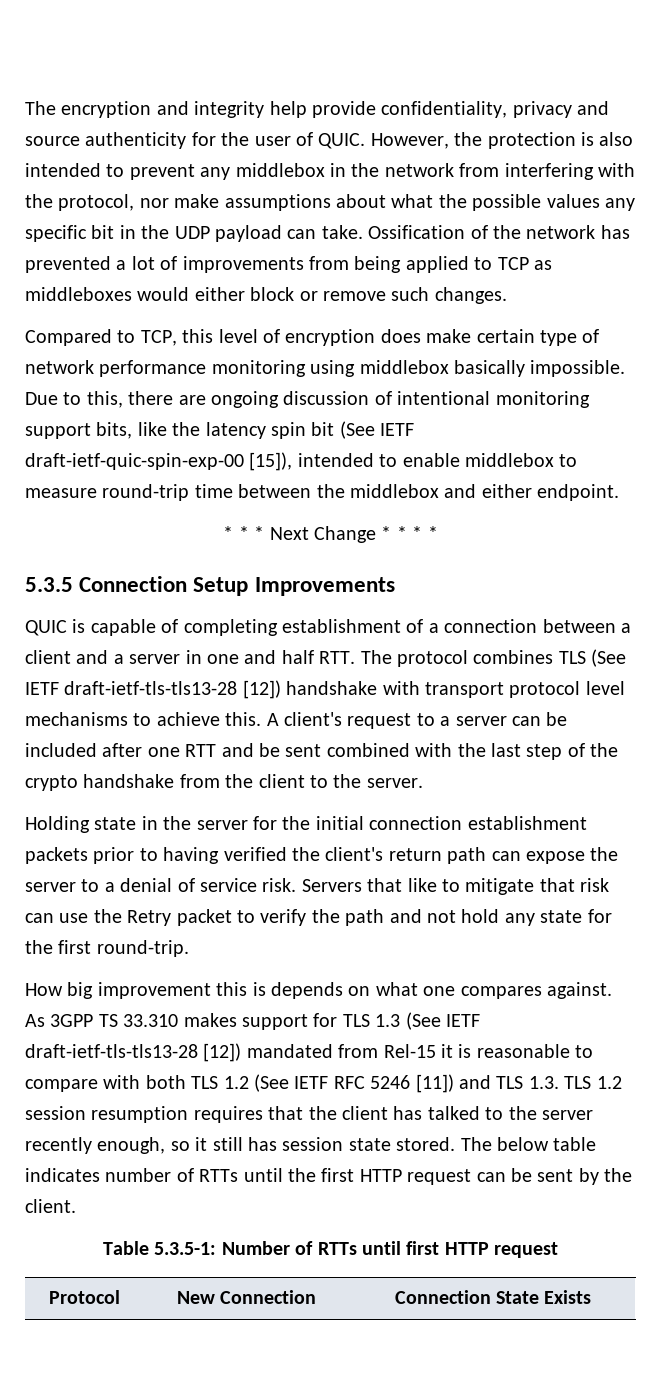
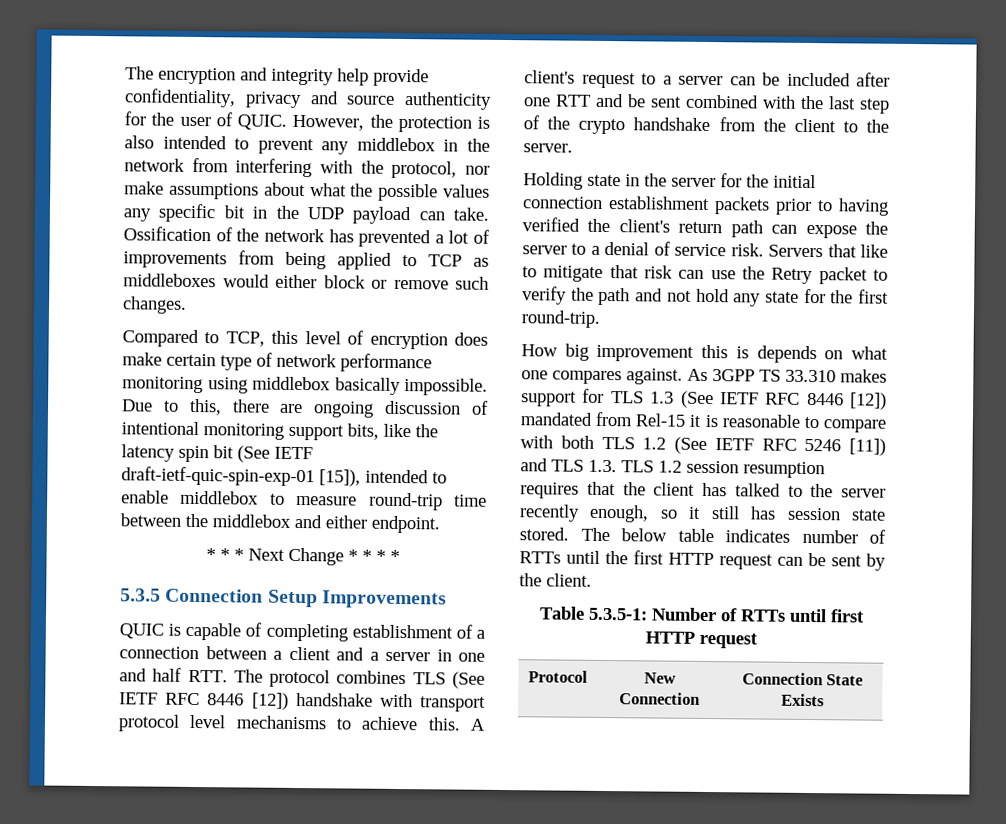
- Due to this, there are ongoing discussion of intentional monitoring support bits, like the latency spin bit (See IETF draft-ietf-quic-spin-exp-00 [15]), intended to enable middlebox to measure round-trip time between the middlebox and either endpoint.
+ Due to this, there are ongoing discussion of intentional monitoring support bits, like the latency spin bit (See IETF draft-ietf-quic-spin-exp-01 [15]), intended to enable middlebox to measure round-trip time between the middlebox and either endpoint.
- QUIC is capable of completing establishment of a connection between a client and a server in one and half RTT. The protocol combines TLS (See IETF draft-ietf-tls-tls13-28 [12]) handshake with transport protocol level mechanisms to achieve this.
+ QUIC is capable of completing establishment of a connection between a client and a server in one and half RTT. The protocol combines TLS (See IETF RFC 8446 [12]) handshake with transport protocol level mechanisms to achieve this.
- As 3GPP TS 33.310 makes support for TLS 1.3 (See IETF draft-ietf-tls-tls13-28 [12]) mandated from Rel-15 it is reasonable to compare with both TLS 1.2 (See IETF RFC 5246 [11]) and TLS 1.3. TLS 1.2 session resumption requires that the client has talked to the server recently enough, so it still has session state stored.
+ As 3GPP TS 33.310 makes support for TLS 1.3 (See IETF RFC 8446 [12]) mandated from Rel-15 it is reasonable to compare with both TLS 1.2 (See IETF RFC 5246 [11]) and TLS 1.3. TLS 1.2 session resumption requires that the client has talked to the server recently enough, so it still has session state stored.

